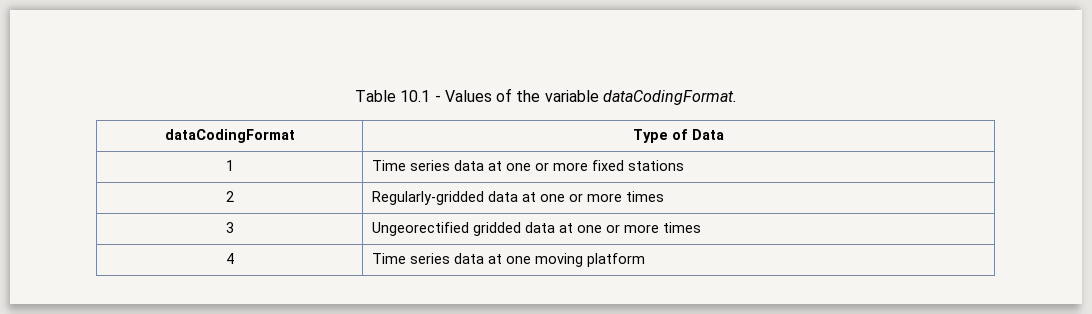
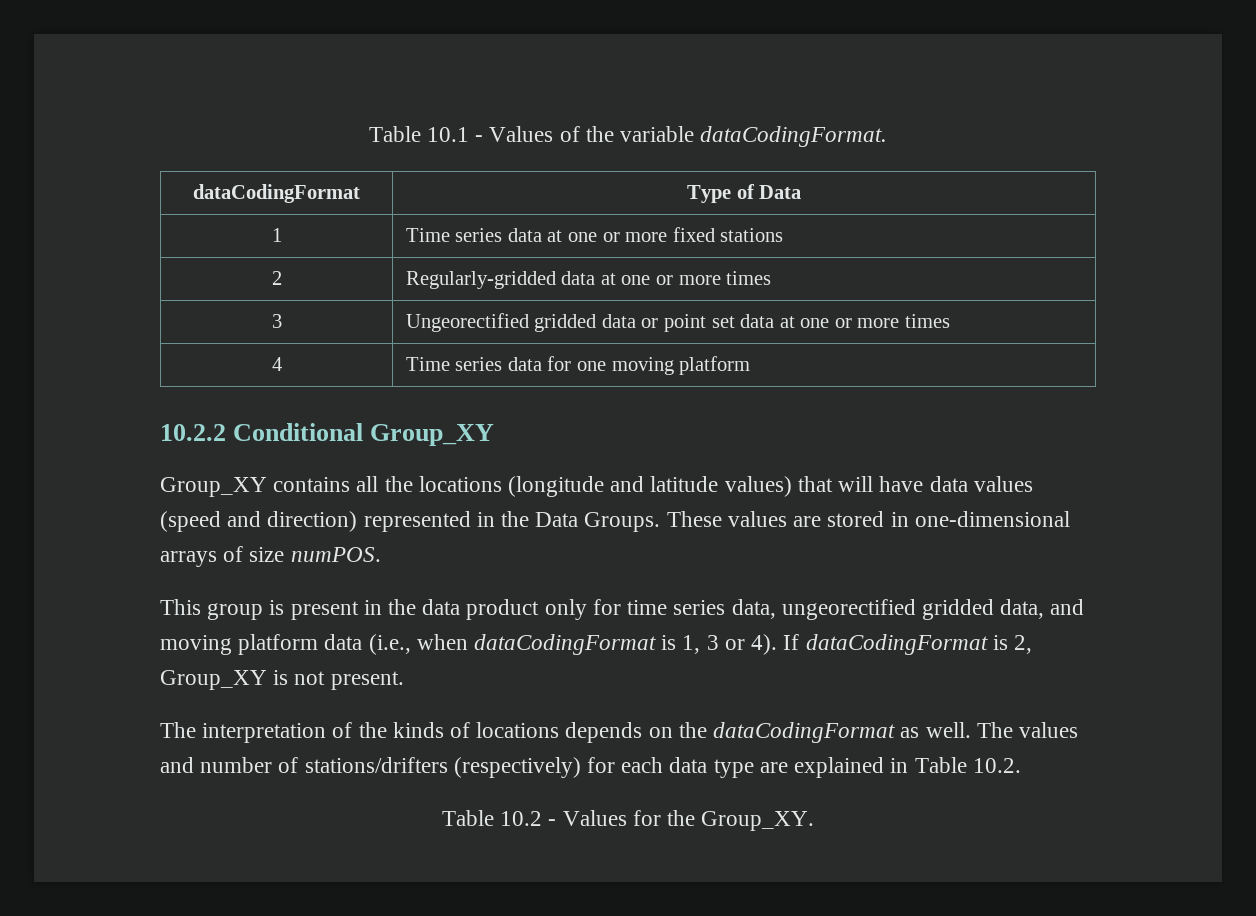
- 3 | Ungeorectified gridded data at one or more times
+ 3 | Ungeorectified gridded data or point set data at one or more times
- 4 | Time series data at one moving platform
+ 4 | Time series data for one moving platform
+ 10.2.2 Conditional Group_XY
+ Group_XY contains all the locations (longitude and latitude values) that will have data values (speed and direction) represented in the Data Groups. These values are stored in one-dimensional arrays of size numPOS.
+ This group is present in the data product only for time series data, ungeorectified gridded data, and moving platform data (i.e., when dataCodingFormat is 1, 3 or 4). If dataCodingFormat is 2, Group_XY is not present.
+ The interpretation of the kinds of locations depends on the dataCodingFormat as well. The values and number of stations/drifters (respectively) for each data type are explained in Table 10.2.
+ Table 10.2 - Values for the Group_XY.

